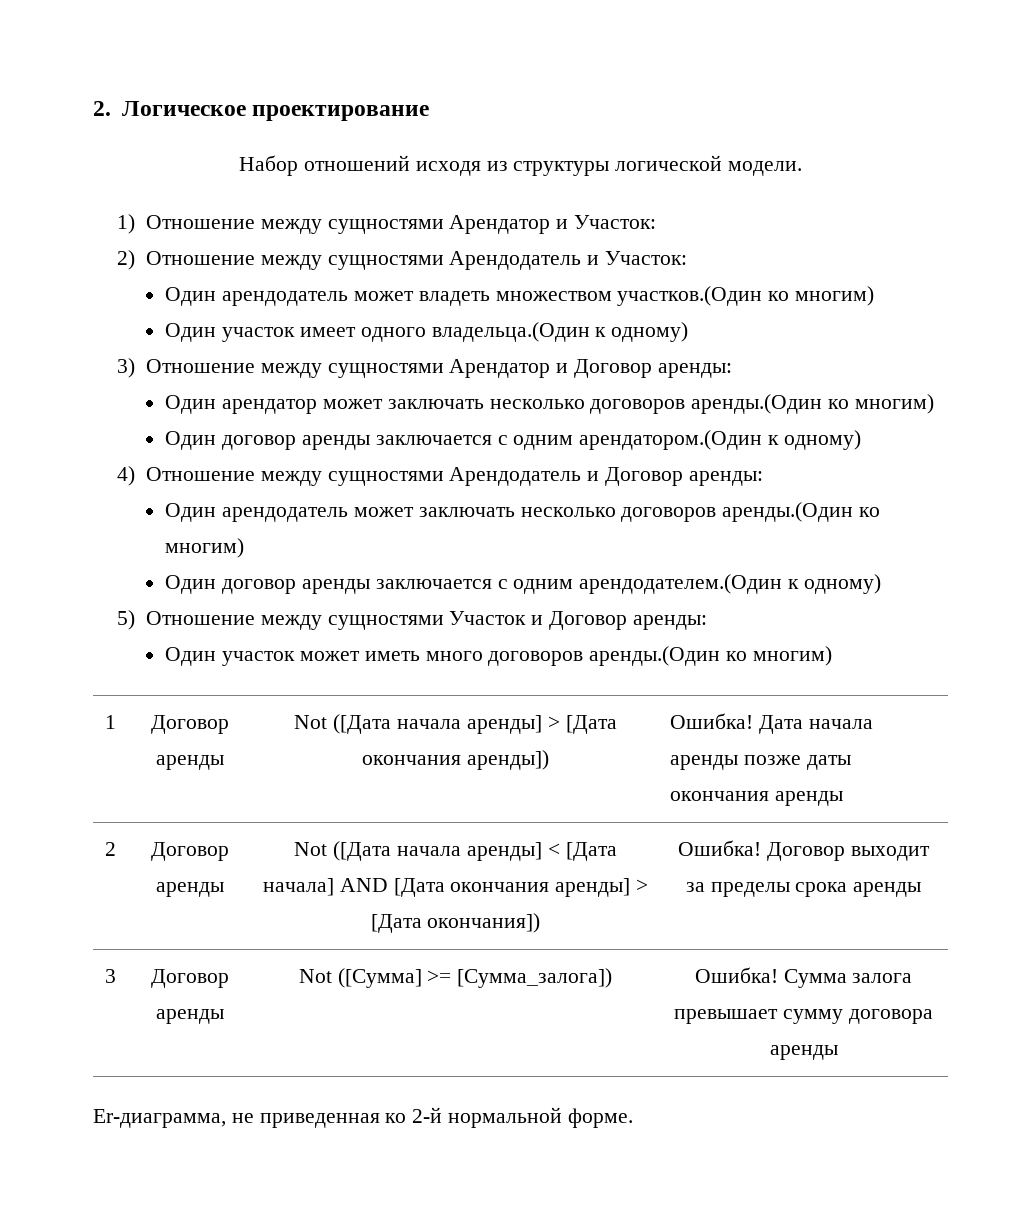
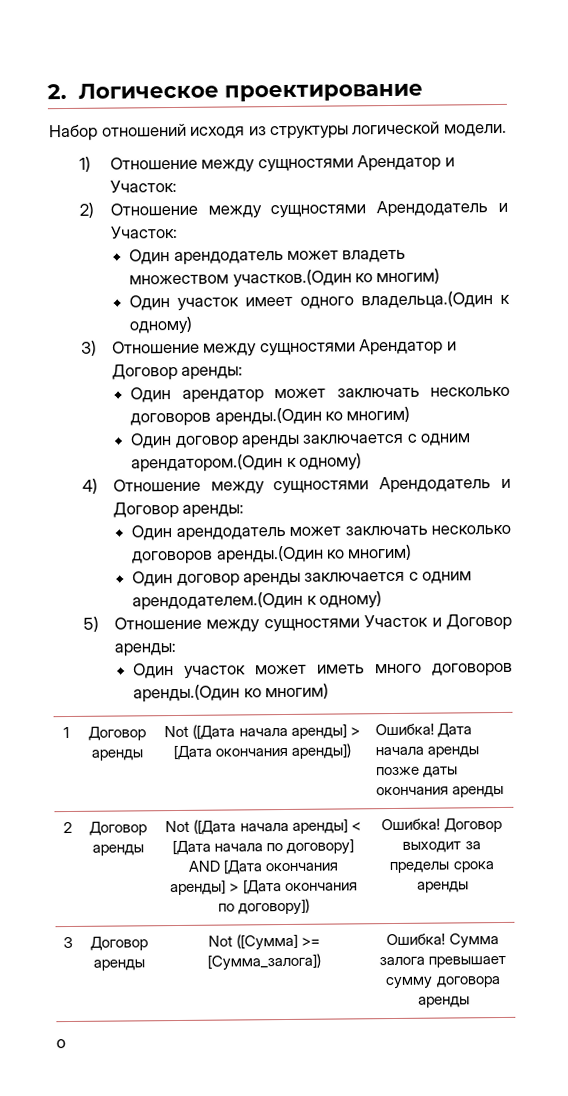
- 2 | Договор аренды | Not ([Дата начала аренды] < [Дата начала] AND [Дата окончания аренды] > [Дата окончания]) | Ошибка! Договор выходит за пределы срока аренды
+ 2 | Договор аренды | Not ([Дата начала аренды] < [Дата начала по договору] AND [Дата окончания аренды] > [Дата окончания по договору]) | Ошибка! Договор выходит за пределы срока аренды
- Er-диаграмма, не приведенная ко 2-й нормальной форме.
+ о

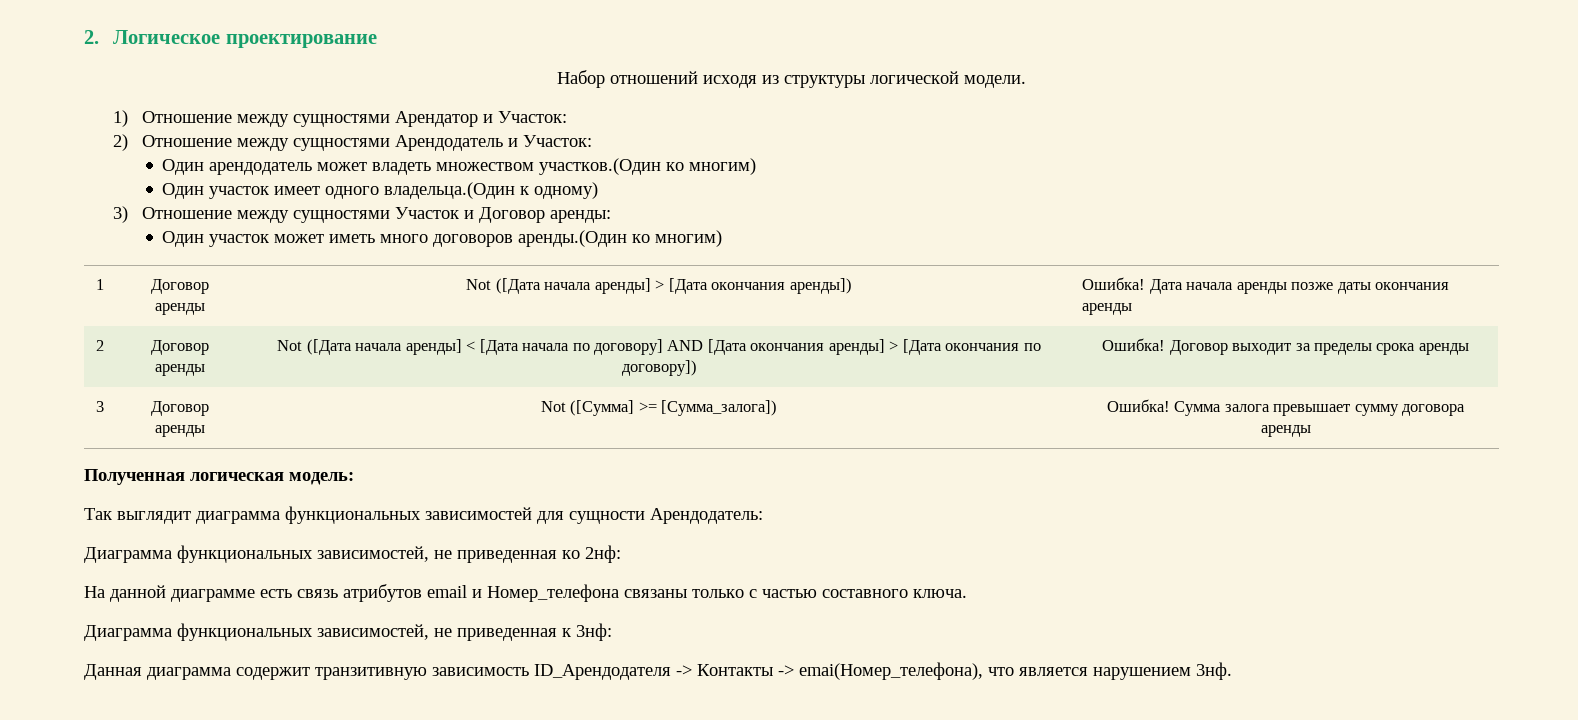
- 3) Отношение между сущностями Арендатор и Договор аренды:
- Один арендатор может заключать несколько договоров аренды.(Один ко многим)
- Один договор аренды заключается с одним арендатором.(Один к одному)
- 4) Отношение между сущностями Арендодатель и Договор аренды:
- Один арендодатель может заключать несколько договоров аренды.(Один ко многим)
- Один договор аренды заключается с одним арендодателем.(Один к одному)
- 5) Отношение между сущностями Участок и Договор аренды:
+ 3) Отношение между сущностями Участок и Договор аренды:
- о
+ Полученная логическая модель:
+ Так выглядит диаграмма функциональных зависимостей для сущности Арендодатель:
+ Диаграмма функциональных зависимостей, не приведенная ко 2нф:
+ На данной диаграмме есть связь атрибутов email и Номер_телефона связаны только с частью составного ключа.
+ Диаграмма функциональных зависимостей, не приведенная к 3нф:
+ Данная диаграмма содержит транзитивную зависимость ID_Арендодателя -> Контакты -> emai(Номер_телефона), что является нарушением 3нф.

